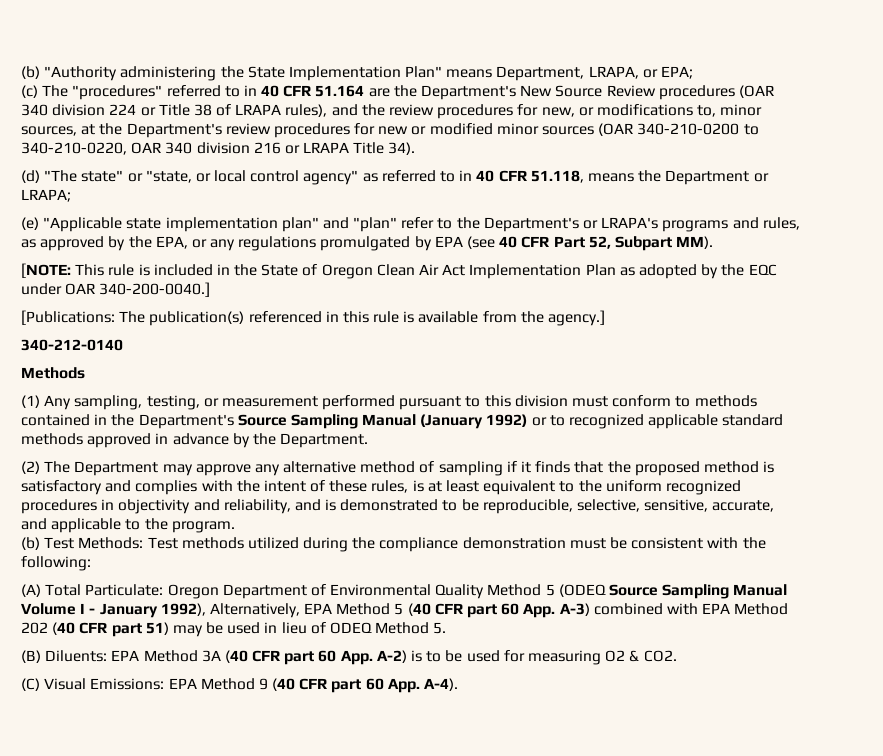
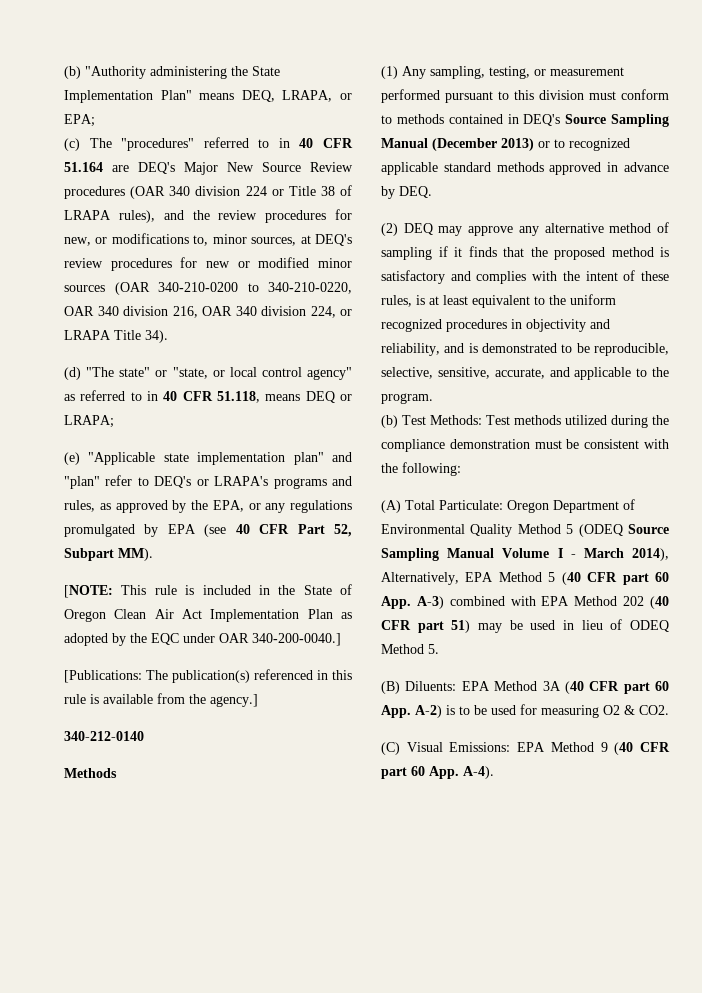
- (b) "Authority administering the State Implementation Plan" means Department, LRAPA, or EPA;
+ (b) "Authority administering the State Implementation Plan" means DEQ, LRAPA, or EPA;
- (c) The "procedures" referred to in 40 CFR 51.164 are the Department's New Source Review procedures (OAR 340 division 224 or Title 38 of LRAPA rules), and the review procedures for new, or modifications to, minor sources, at the Department's review procedures for new or modified minor sources (OAR 340-210-0200 to 340-210-0220, OAR 340 division 216 or LRAPA Title 34).
+ (c) The "procedures" referred to in 40 CFR 51.164 are DEQ's Major New Source Review procedures (OAR 340 division 224 or Title 38 of LRAPA rules), and the review procedures for new, or modifications to, minor sources, at DEQ's review procedures for new or modified minor sources (OAR 340-210-0200 to 340-210-0220, OAR 340 division 216, OAR 340 division 224, or LRAPA Title 34).
- (d) "The state" or "state, or local control agency" as referred to in 40 CFR 51.118, means the Department or LRAPA;
+ (d) "The state" or "state, or local control agency" as referred to in 40 CFR 51.118, means DEQ or LRAPA;
- (e) "Applicable state implementation plan" and "plan" refer to the Department's or LRAPA's programs and rules, as approved by the EPA, or any regulations promulgated by EPA (see 40 CFR Part 52, Subpart MM).
+ (e) "Applicable state implementation plan" and "plan" refer to DEQ's or LRAPA's programs and rules, as approved by the EPA, or any regulations promulgated by EPA (see 40 CFR Part 52, Subpart MM).
- (1) Any sampling, testing, or measurement performed pursuant to this division must conform to methods contained in the Department's Source Sampling Manual (January 1992) or to recognized applicable standard methods approved in advance by the Department.
+ (1) Any sampling, testing, or measurement performed pursuant to this division must conform to methods contained in DEQ's Source Sampling Manual (December 2013) or to recognized applicable standard methods approved in advance by DEQ.
- (2) The Department may approve any alternative method of sampling if it finds that the proposed method is satisfactory and complies with the intent of these rules, is at least equivalent to the uniform recognized procedures in objectivity and reliability, and is demonstrated to be reproducible, selective, sensitive, accurate, and applicable to the program.
+ (2) DEQ may approve any alternative method of sampling if it finds that the proposed method is satisfactory and complies with the intent of these rules, is at least equivalent to the uniform recognized procedures in objectivity and reliability, and is demonstrated to be reproducible, selective, sensitive, accurate, and applicable to the program.
- (A) Total Particulate: Oregon Department of Environmental Quality Method 5 (ODEQ Source Sampling Manual Volume I - January 1992), Alternatively, EPA Method 5 (40 CFR part 60 App. A-3) combined with EPA Method 202 (40 CFR part 51) may be used in lieu of ODEQ Method 5.
+ (A) Total Particulate: Oregon Department of Environmental Quality Method 5 (ODEQ Source Sampling Manual Volume I - March 2014), Alternatively, EPA Method 5 (40 CFR part 60 App. A-3) combined with EPA Method 202 (40 CFR part 51) may be used in lieu of ODEQ Method 5.

